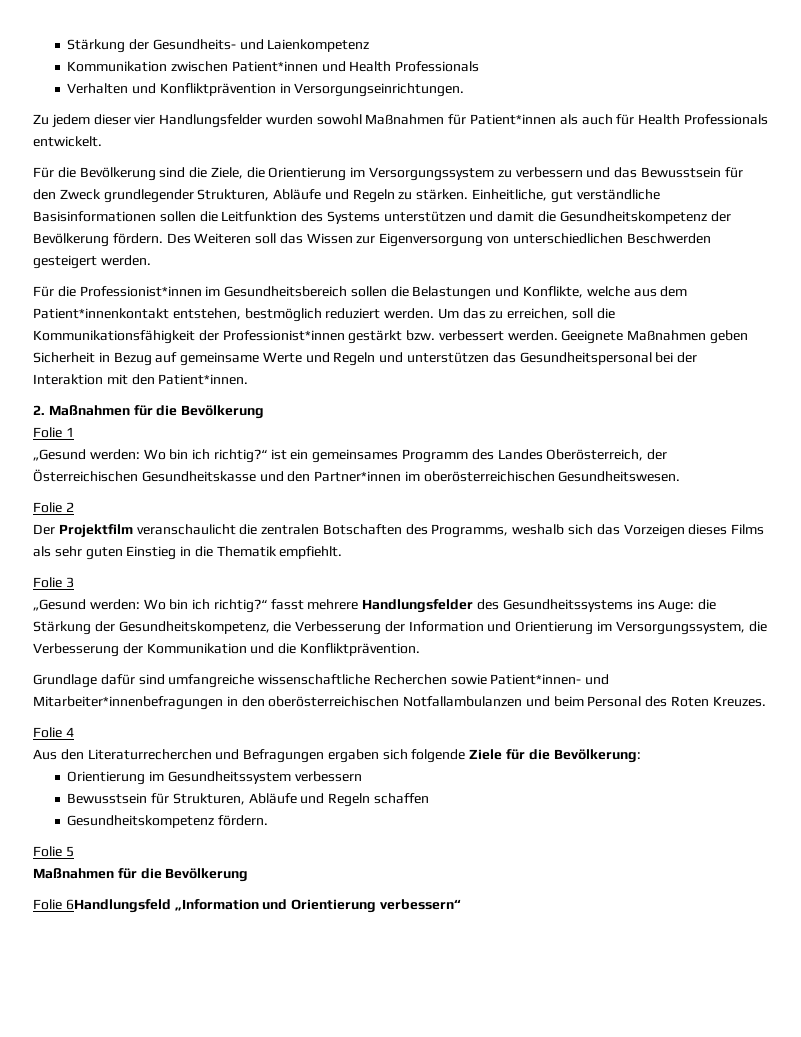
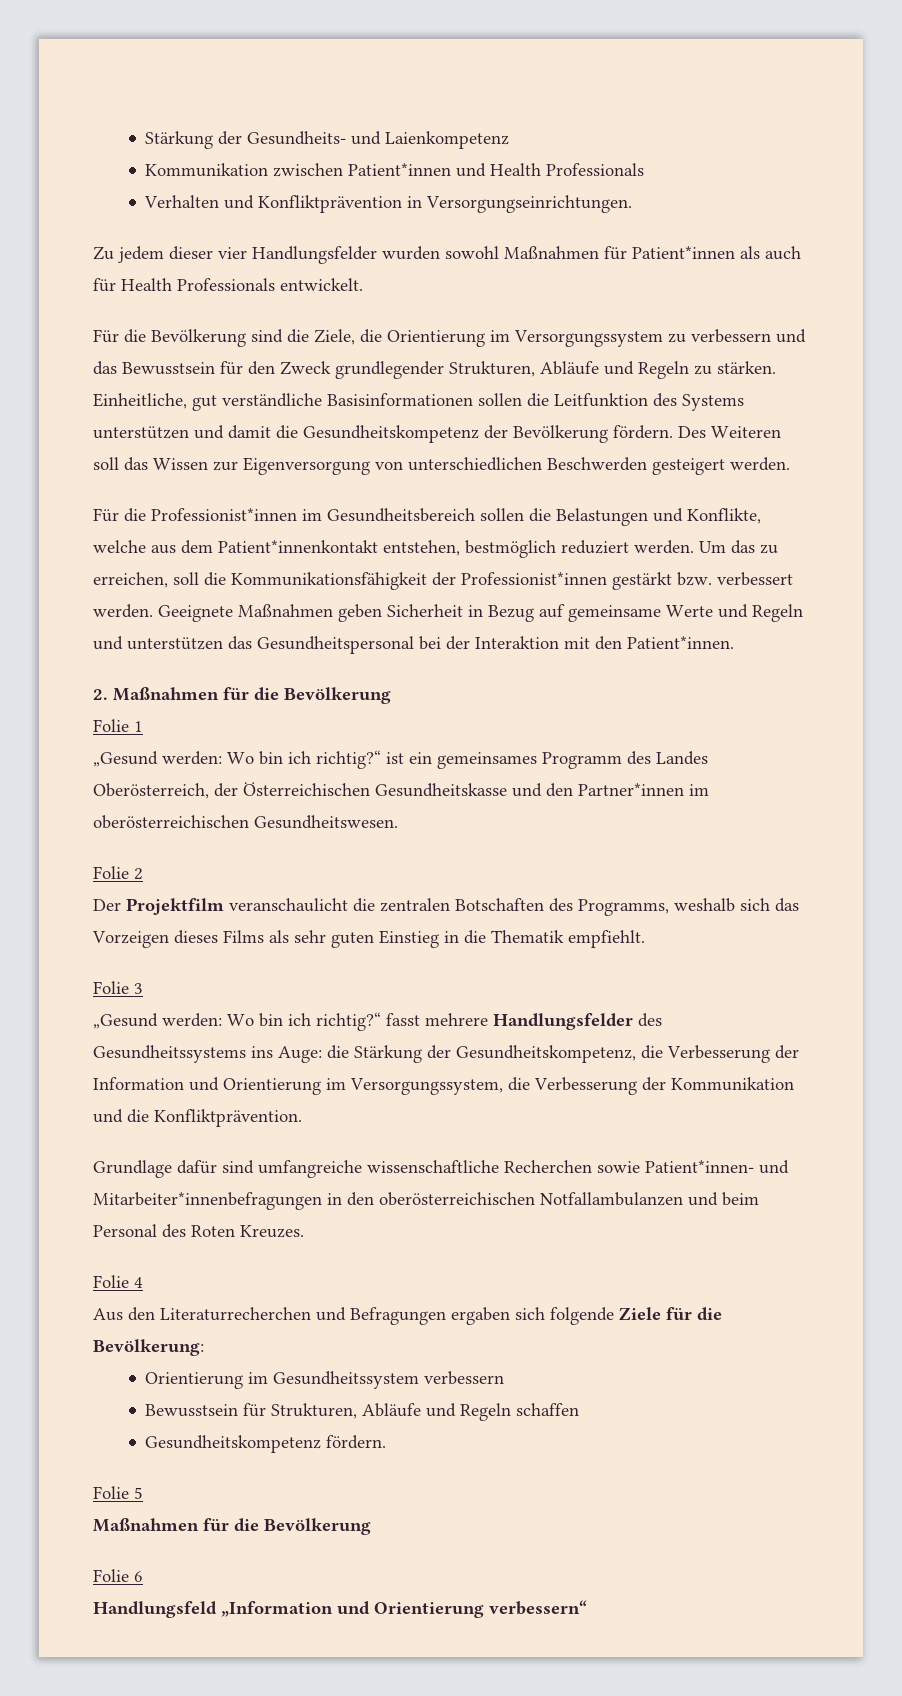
- Folie 6Handlungsfeld „Information und Orientierung verbessern“
+ Folie 6
+ Handlungsfeld „Information und Orientierung verbessern“

